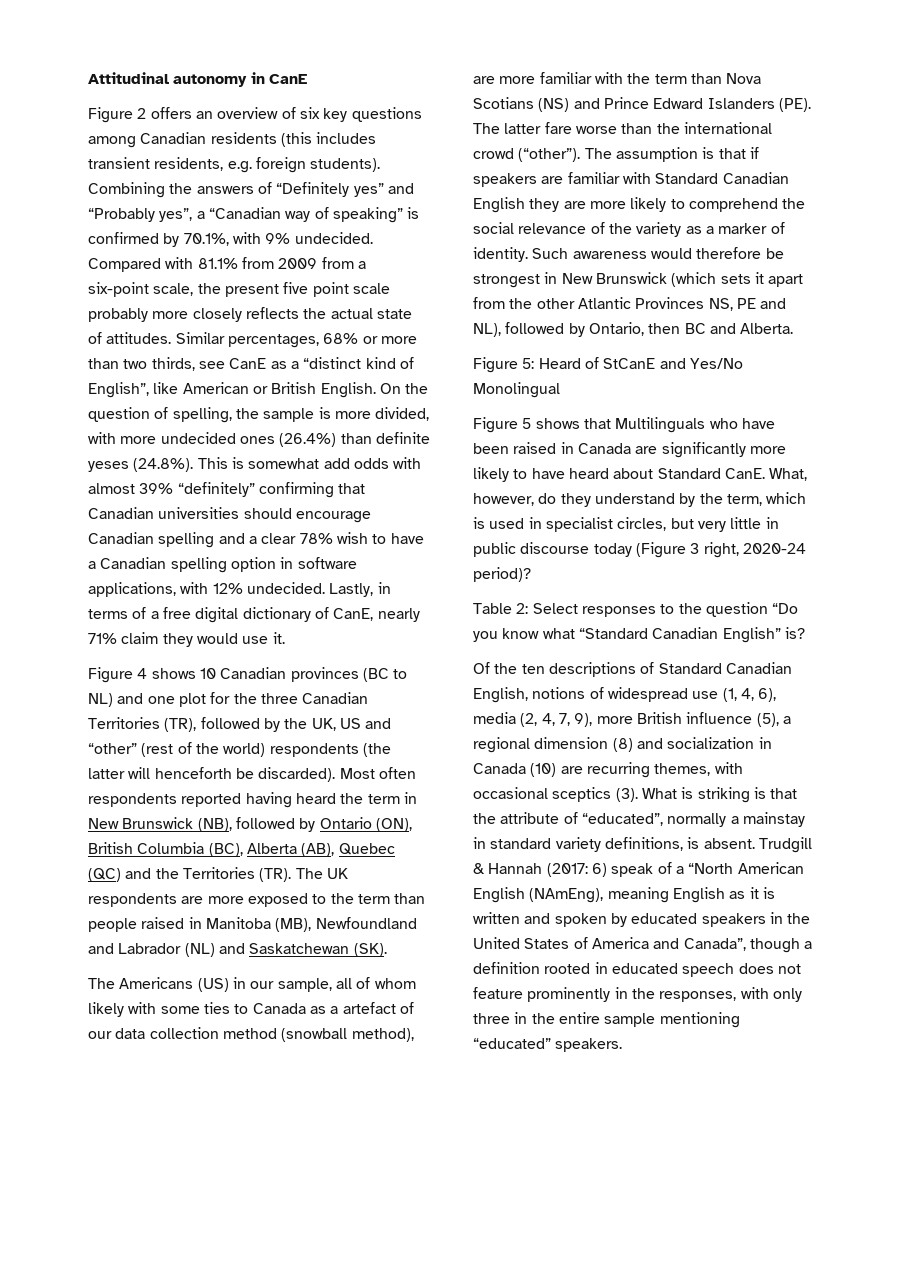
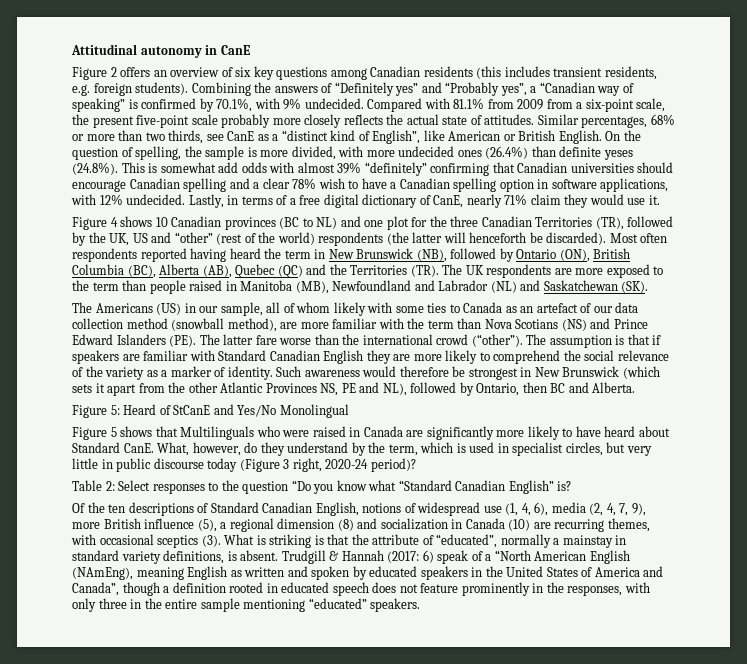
- Compared with 81.1% from 2009 from a six-point scale, the present five point scale probably more closely reflects the actual state of attitudes.
+ Compared with 81.1% from 2009 from a six-point scale, the present five-point scale probably more closely reflects the actual state of attitudes.
- The Americans (US) in our sample, all of whom likely with some ties to Canada as a artefact of our data collection method (snowball method), are more familiar with the term than Nova Scotians (NS) and Prince Edward Islanders (PE). The latter fare worse than the international crowd (“other”).
+ The Americans (US) in our sample, all of whom likely with some ties to Canada as an artefact of our data collection method (snowball method), are more familiar with the term than Nova Scotians (NS) and Prince Edward Islanders (PE). The latter fare worse than the international crowd (“other”).
- Figure 5 shows that Multilinguals who have been raised in Canada are significantly more likely to have heard about Standard CanE.
+ Figure 5 shows that Multilinguals who were raised in Canada are significantly more likely to have heard about Standard CanE.
- Trudgill & Hannah (2017: 6) speak of a “North American English (NAmEng), meaning English as it is written and spoken by educated speakers in the United States of America and Canada”, though a definition rooted in educated speech does not feature prominently in the responses, with only three in the entire sample mentioning “educated” speakers.
+ Trudgill & Hannah (2017: 6) speak of a “North American English (NAmEng), meaning English as written and spoken by educated speakers in the United States of America and Canada”, though a definition rooted in educated speech does not feature prominently in the responses, with only three in the entire sample mentioning “educated” speakers.

